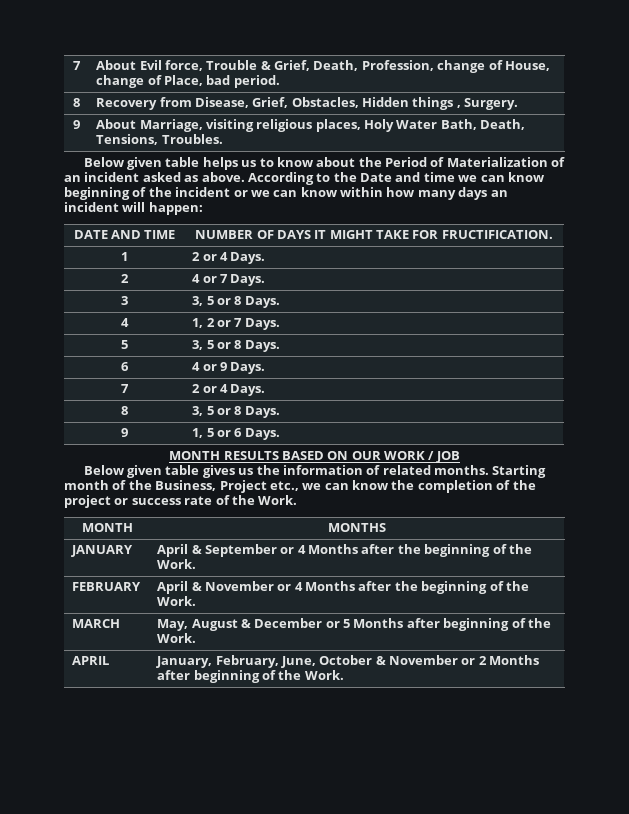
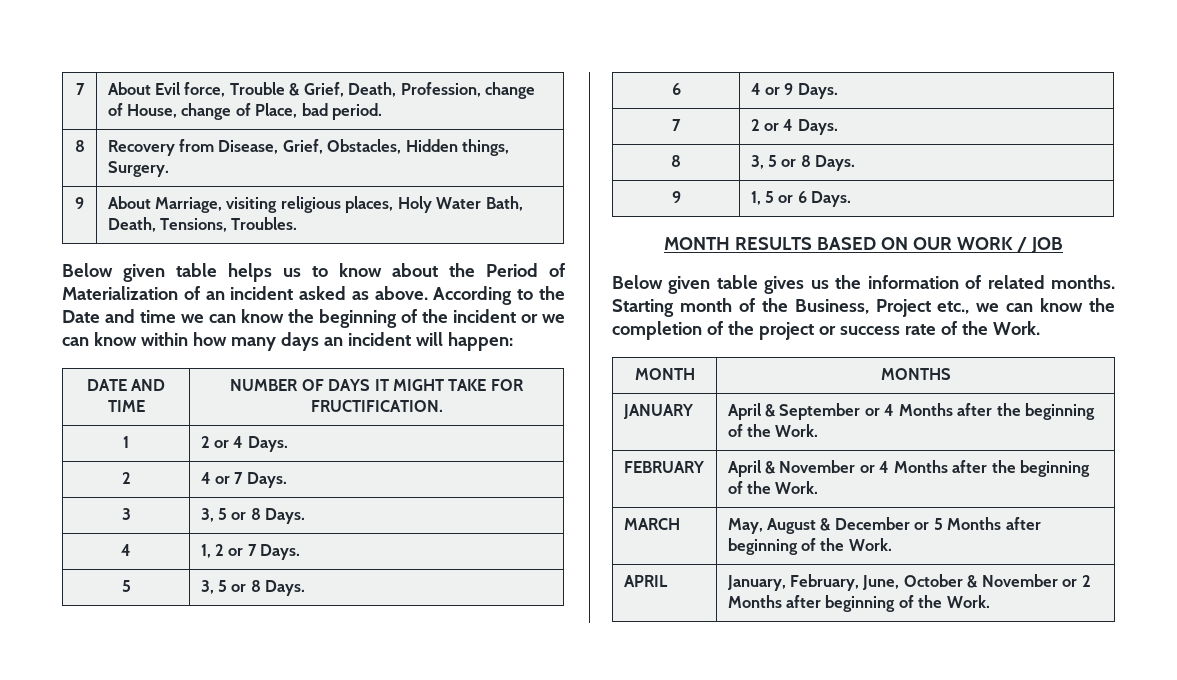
- 8 | Recovery from Disease, Grief, Obstacles, Hidden things , Surgery.
+ 8 | Recovery from Disease, Grief, Obstacles, Hidden things, Surgery.
- According to the Date and time we can know beginning of the incident or we can know within how many days an incident will happen:
+ According to the Date and time we can know the beginning of the incident or we can know within how many days an incident will happen:

